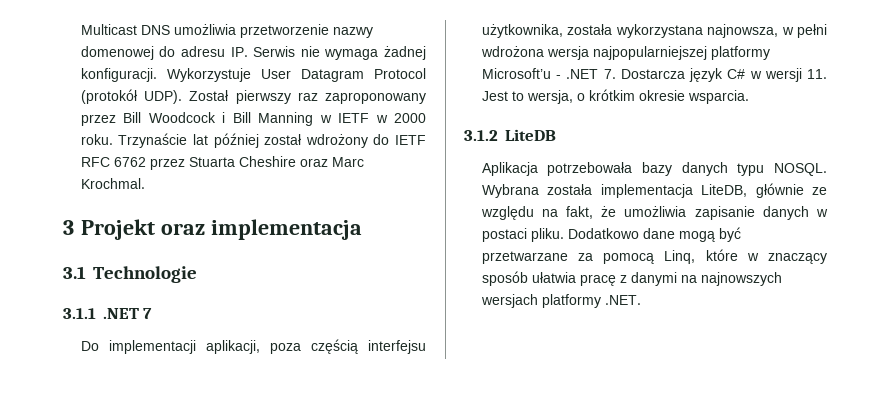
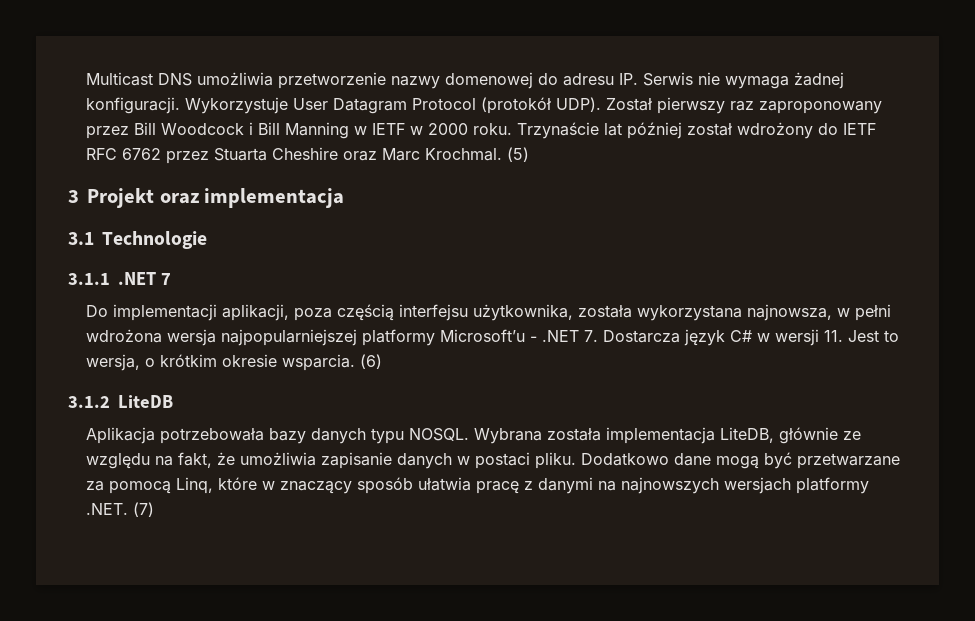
+ (5)
+ (6)
- Dodatkowo dane mogą być przetwarzane za pomocą Linq, które w znaczący sposób ułatwia pracę z danymi na najnowszych wersjach platformy .NET.
+ Dodatkowo dane mogą być przetwarzane za pomocą Linq, które w znaczący sposób ułatwia pracę z danymi na najnowszych wersjach platformy .NET. (7)

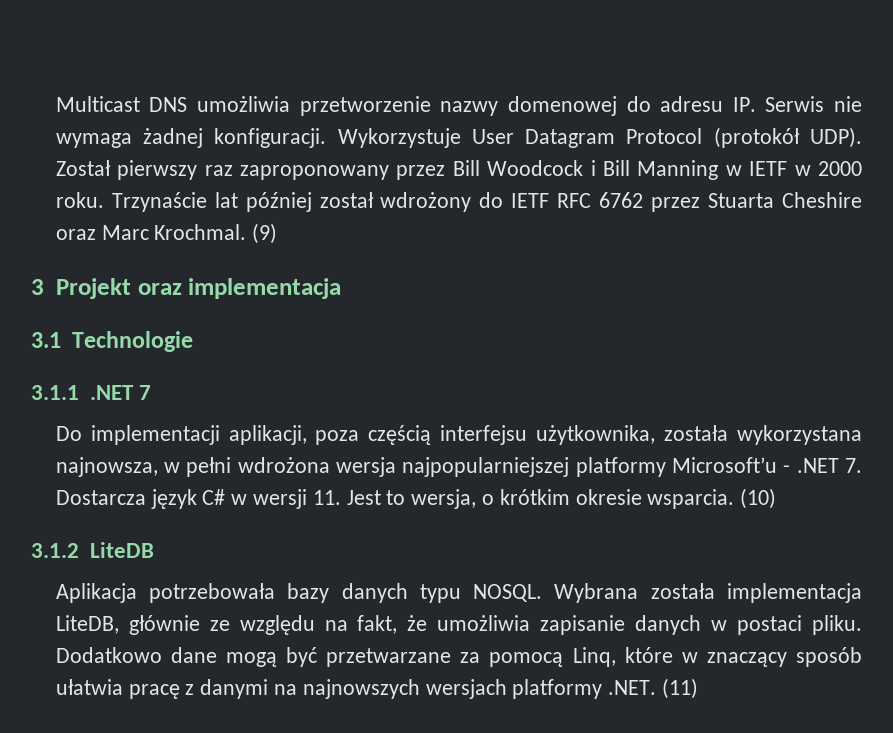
- (5)
+ (9)
- (6)
+ (10)
- Dodatkowo dane mogą być przetwarzane za pomocą Linq, które w znaczący sposób ułatwia pracę z danymi na najnowszych wersjach platformy .NET. (7)
+ Dodatkowo dane mogą być przetwarzane za pomocą Linq, które w znaczący sposób ułatwia pracę z danymi na najnowszych wersjach platformy .NET. (11)

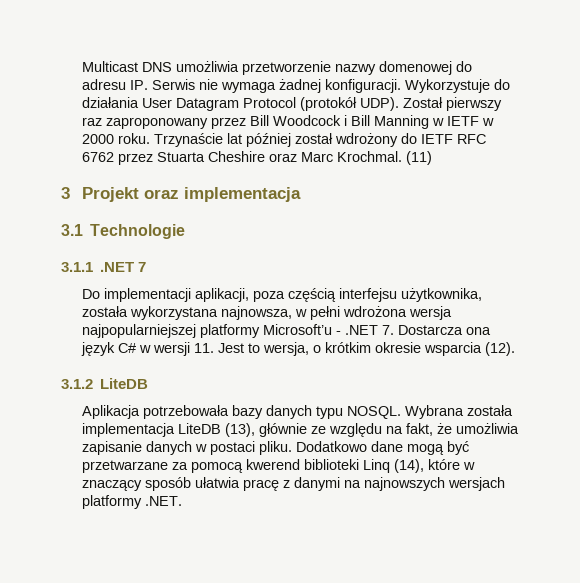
- Wykorzystuje User Datagram Protocol (protokół UDP).
+ Wykorzystuje do działania User Datagram Protocol (protokół UDP).
- (9)
+ (11)
- Do implementacji aplikacji, poza częścią interfejsu użytkownika, została wykorzystana najnowsza, w pełni wdrożona wersja najpopularniejszej platformy Microsoft’u - .NET 7. Dostarcza język C# w wersji 11. Jest to wersja, o krótkim okresie wsparcia. (10)
+ Do implementacji aplikacji, poza częścią interfejsu użytkownika, została wykorzystana najnowsza, w pełni wdrożona wersja najpopularniejszej platformy Microsoft’u - .NET 7. Dostarcza ona język C# w wersji 11. Jest to wersja, o krótkim okresie wsparcia (12).
- Wybrana została implementacja LiteDB, głównie ze względu na fakt, że umożliwia zapisanie danych w postaci pliku.
+ Wybrana została implementacja LiteDB (13), głównie ze względu na fakt, że umożliwia zapisanie danych w postaci pliku.
- Dodatkowo dane mogą być przetwarzane za pomocą Linq, które w znaczący sposób ułatwia pracę z danymi na najnowszych wersjach platformy .NET. (11)
+ Dodatkowo dane mogą być przetwarzane za pomocą kwerend biblioteki Linq (14), które w znaczący sposób ułatwia pracę z danymi na najnowszych wersjach platformy .NET.

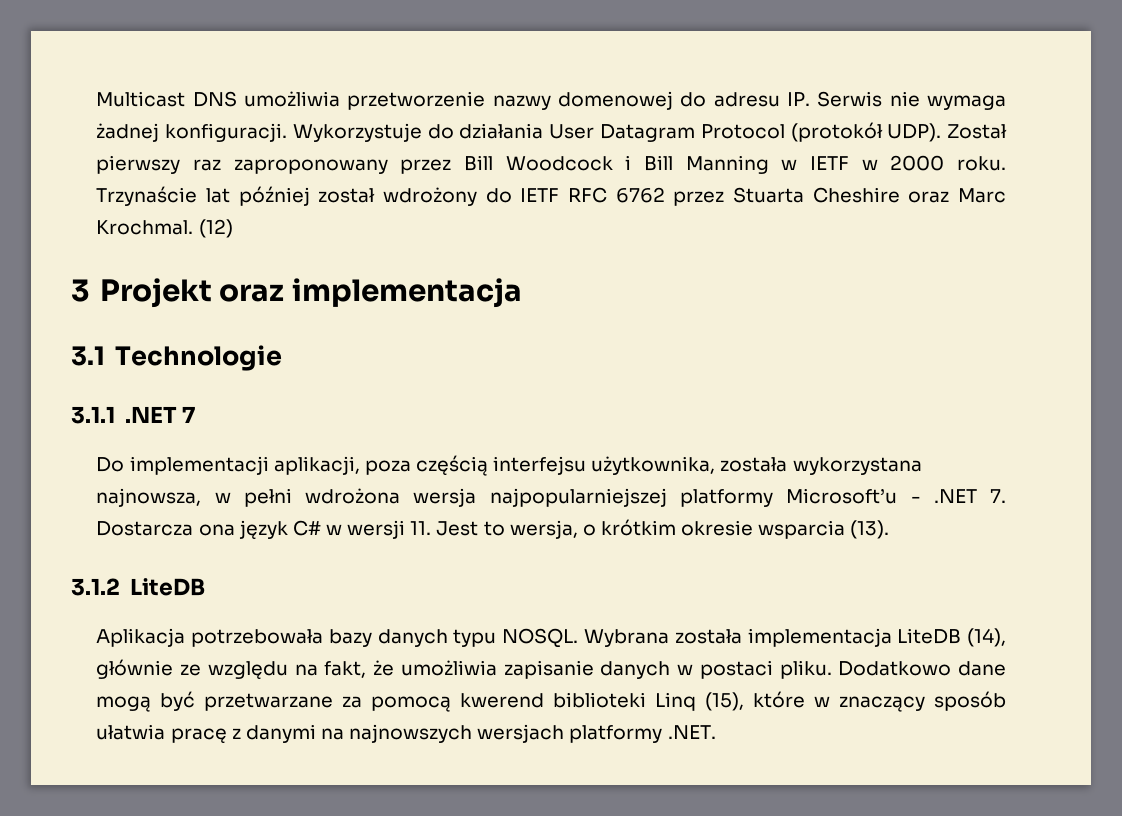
- (11)
+ (12)
- Do implementacji aplikacji, poza częścią interfejsu użytkownika, została wykorzystana najnowsza, w pełni wdrożona wersja najpopularniejszej platformy Microsoft’u - .NET 7. Dostarcza ona język C# w wersji 11. Jest to wersja, o krótkim okresie wsparcia (12).
+ Do implementacji aplikacji, poza częścią interfejsu użytkownika, została wykorzystana najnowsza, w pełni wdrożona wersja najpopularniejszej platformy Microsoft’u - .NET 7. Dostarcza ona język C# w wersji 11. Jest to wersja, o krótkim okresie wsparcia (13).
- Wybrana została implementacja LiteDB (13), głównie ze względu na fakt, że umożliwia zapisanie danych w postaci pliku.
+ Wybrana została implementacja LiteDB (14), głównie ze względu na fakt, że umożliwia zapisanie danych w postaci pliku.
- Dodatkowo dane mogą być przetwarzane za pomocą kwerend biblioteki Linq (14), które w znaczący sposób ułatwia pracę z danymi na najnowszych wersjach platformy .NET.
+ Dodatkowo dane mogą być przetwarzane za pomocą kwerend biblioteki Linq (15), które w znaczący sposób ułatwia pracę z danymi na najnowszych wersjach platformy .NET.

